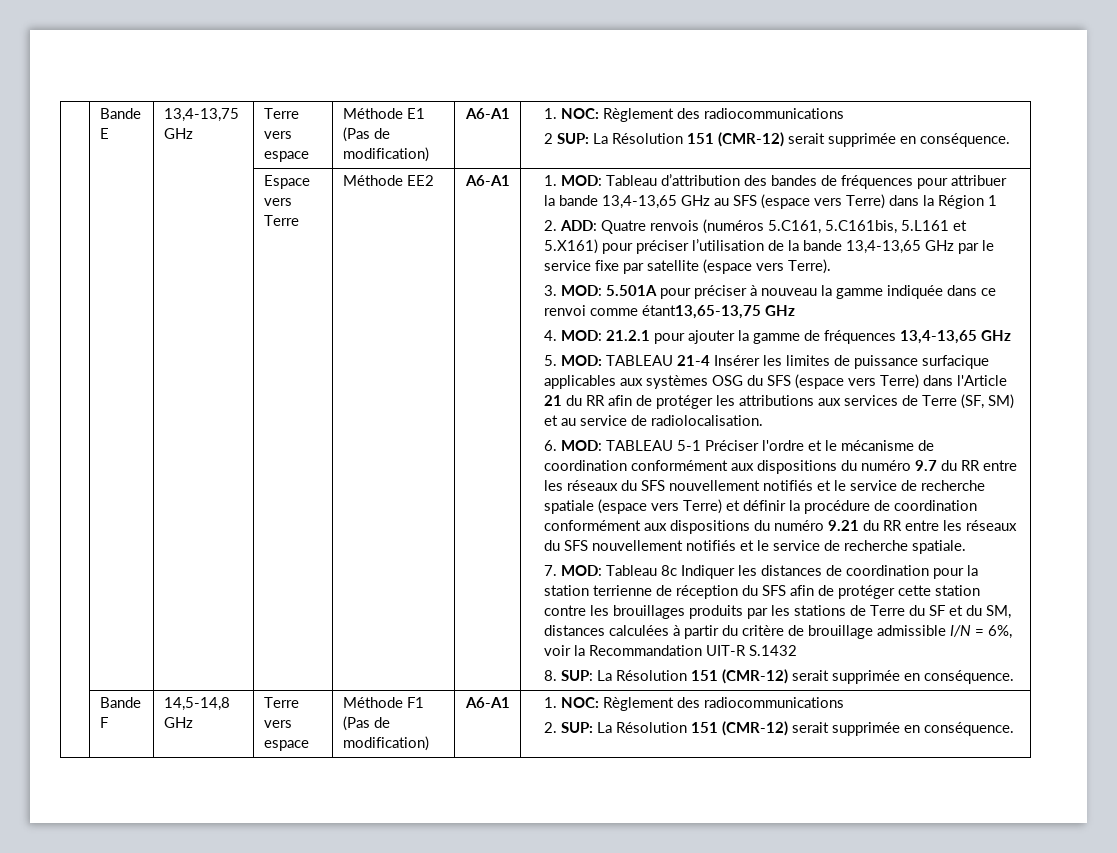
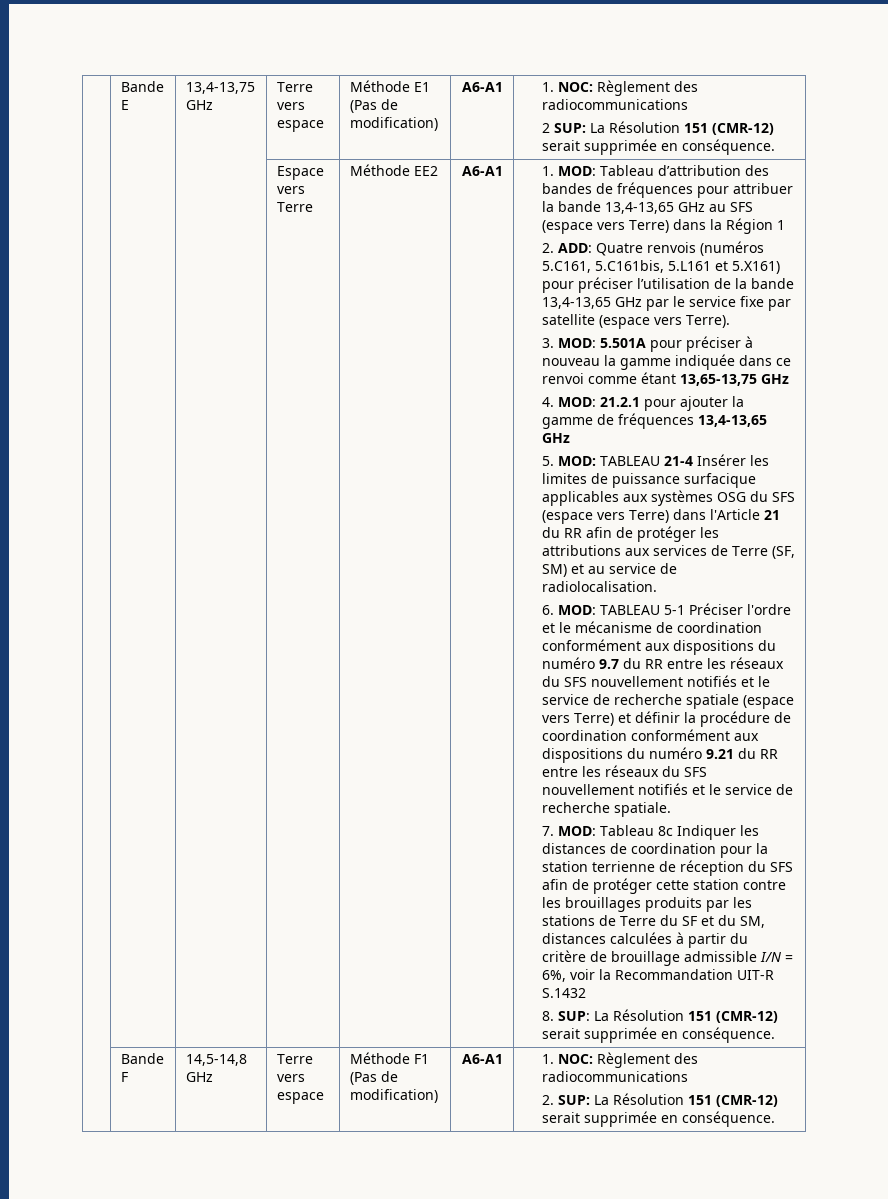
- 3. MOD: 5.501A pour préciser à nouveau la gamme indiquée dans ce renvoi comme étant13,65-13,75 GHz
+ 3. MOD: 5.501A pour préciser à nouveau la gamme indiquée dans ce renvoi comme étant 13,65-13,75 GHz

